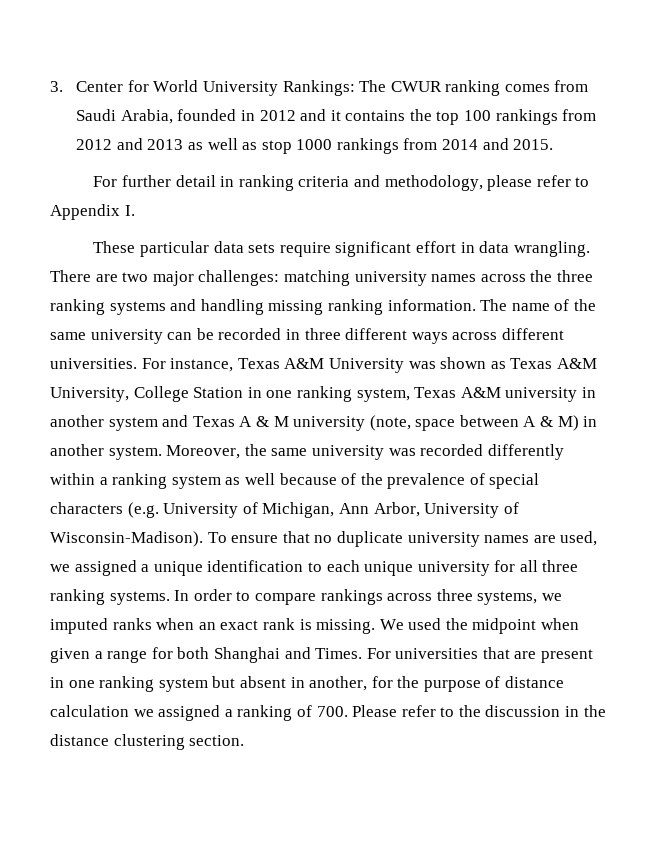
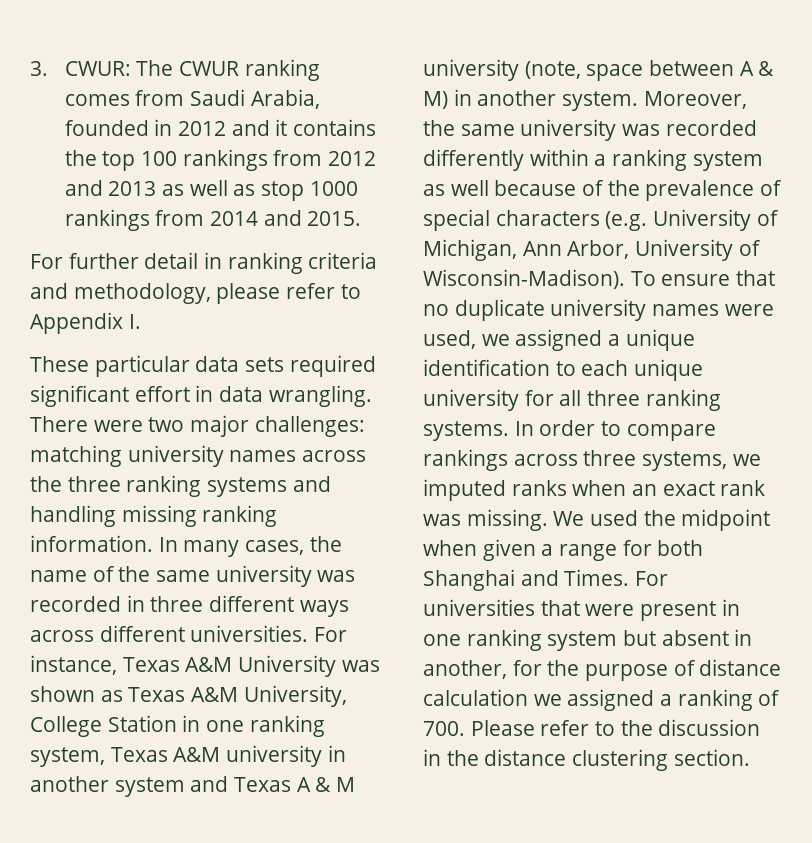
- 3. Center for World University Rankings: The CWUR ranking comes from Saudi Arabia, founded in 2012 and it contains the top 100 rankings from 2012 and 2013 as well as stop 1000 rankings from 2014 and 2015.
+ 3. CWUR: The CWUR ranking comes from Saudi Arabia, founded in 2012 and it contains the top 100 rankings from 2012 and 2013 as well as stop 1000 rankings from 2014 and 2015.
- These particular data sets require significant effort in data wrangling.
+ These particular data sets required significant effort in data wrangling.
- There are two major challenges: matching university names across the three ranking systems and handling missing ranking information.
+ There were two major challenges: matching university names across the three ranking systems and handling missing ranking information.
- The name of the same university can be recorded in three different ways across different universities.
+ In many cases, the name of the same university was recorded in three different ways across different universities.
- To ensure that no duplicate university names are used, we assigned a unique identification to each unique university for all three ranking systems.
+ To ensure that no duplicate university names were used, we assigned a unique identification to each unique university for all three ranking systems.
- In order to compare rankings across three systems, we imputed ranks when an exact rank is missing.
+ In order to compare rankings across three systems, we imputed ranks when an exact rank was missing.
- For universities that are present in one ranking system but absent in another, for the purpose of distance calculation we assigned a ranking of 700. Please refer to the discussion in the distance clustering section.
+ For universities that were present in one ranking system but absent in another, for the purpose of distance calculation we assigned a ranking of 700. Please refer to the discussion in the distance clustering section.

